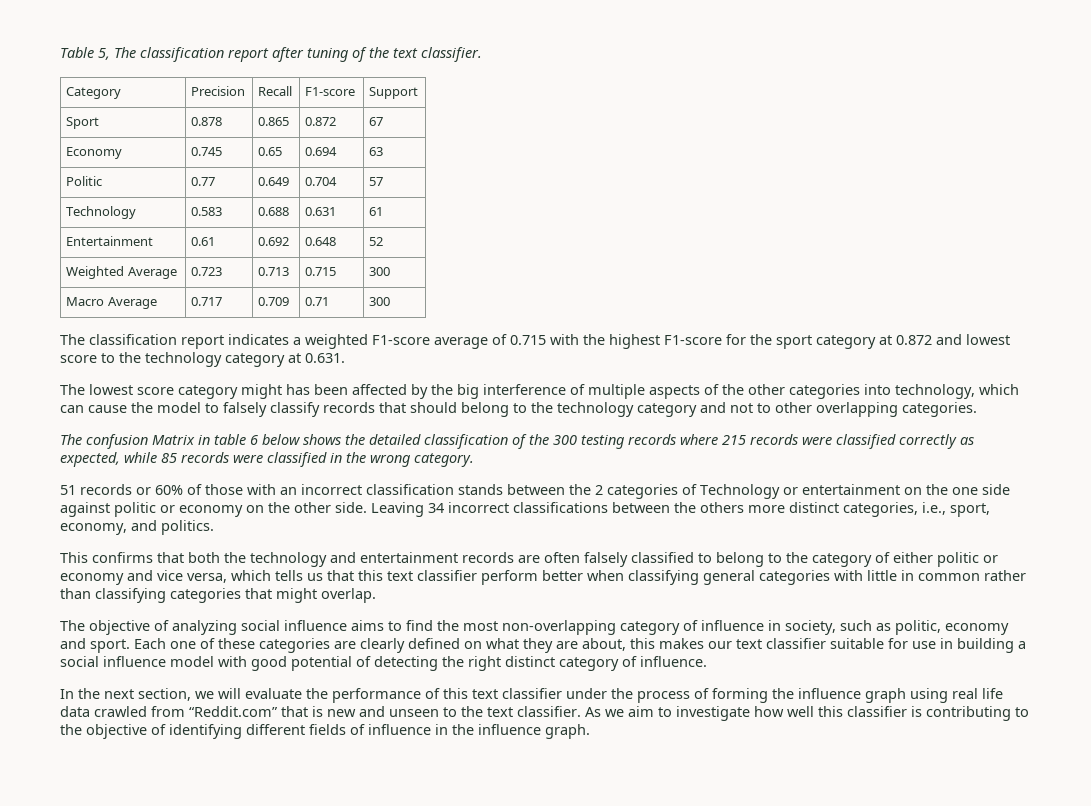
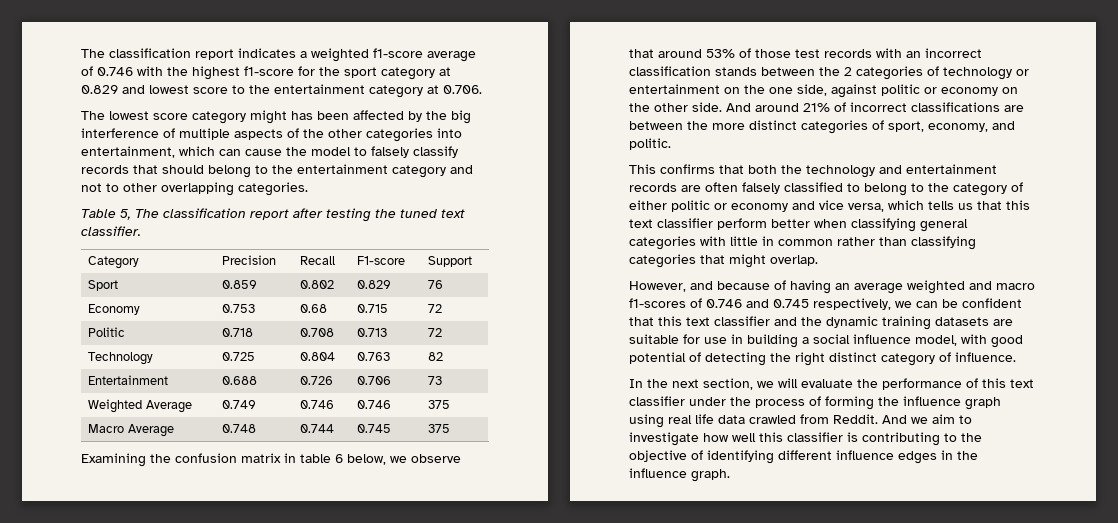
- Table 5, The classification report after tuning of the text classifier.
- Category | Precision | Recall | F1-score | Support
- Sport | 0.878 | 0.865 | 0.872 | 67
- Economy | 0.745 | 0.65 | 0.694 | 63
- Politic | 0.77 | 0.649 | 0.704 | 57
- Technology | 0.583 | 0.688 | 0.631 | 61
- Entertainment | 0.61 | 0.692 | 0.648 | 52
- Weighted Average | 0.723 | 0.713 | 0.715 | 300
- Macro Average | 0.717 | 0.709 | 0.71 | 300
- The classification report indicates a weighted F1-score average of 0.715 with the highest F1-score for the sport category at 0.872 and lowest score to the technology category at 0.631.
+ The classification report indicates a weighted f1-score average of 0.746 with the highest f1-score for the sport category at 0.829 and lowest score to the entertainment category at 0.706.
- The lowest score category might has been affected by the big interference of multiple aspects of the other categories into technology, which can cause the model to falsely classify records that should belong to the technology category and not to other overlapping categories.
+ The lowest score category might has been affected by the big interference of multiple aspects of the other categories into entertainment, which can cause the model to falsely classify records that should belong to the entertainment category and not to other overlapping categories.
- The confusion Matrix in table 6 below shows the detailed classification of the 300 testing records where 215 records were classified correctly as expected, while 85 records were classified in the wrong category.
- 51 records or 60% of those with an incorrect classification stands between the 2 categories of Technology or entertainment on the one side against politic or economy on the other side.
+ Table 5, The classification report after testing the tuned text classifier.
+ Category | Precision | Recall | F1-score | Support
+ Sport | 0.859 | 0.802 | 0.829 | 76
+ Economy | 0.753 | 0.68 | 0.715 | 72
+ Politic | 0.718 | 0.708 | 0.713 | 72
+ Technology | 0.725 | 0.804 | 0.763 | 82
+ Entertainment | 0.688 | 0.726 | 0.706 | 73
+ Weighted Average | 0.749 | 0.746 | 0.746 | 375
+ Macro Average | 0.748 | 0.744 | 0.745 | 375
+ Examining the confusion matrix in table 6 below, we observe that around 53% of those test records with an incorrect classification stands between the 2 categories of technology or entertainment on the one side, against politic or economy on the other side.
- Leaving 34 incorrect classifications between the others more distinct categories, i.e., sport, economy, and politics.
+ And around 21% of incorrect classifications are between the more distinct categories of sport, economy, and politic.
- The objective of analyzing social influence aims to find the most non-overlapping category of influence in society, such as politic, economy and sport. Each one of these categories are clearly defined on what they are about, this makes our text classifier suitable for use in building a social influence model with good potential of detecting the right distinct category of influence.
+ However, and because of having an average weighted and macro f1-scores of 0.746 and 0.745 respectively, we can be confident that this text classifier and the dynamic training datasets are suitable for use in building a social influence model, with good potential of detecting the right distinct category of influence.
- In the next section, we will evaluate the performance of this text classifier under the process of forming the influence graph using real life data crawled from “Reddit.com” that is new and unseen to the text classifier. As we aim to investigate how well this classifier is contributing to the objective of identifying different fields of influence in the influence graph.
+ In the next section, we will evaluate the performance of this text classifier under the process of forming the influence graph using real life data crawled from Reddit. And we aim to investigate how well this classifier is contributing to the objective of identifying different influence edges in the influence graph.

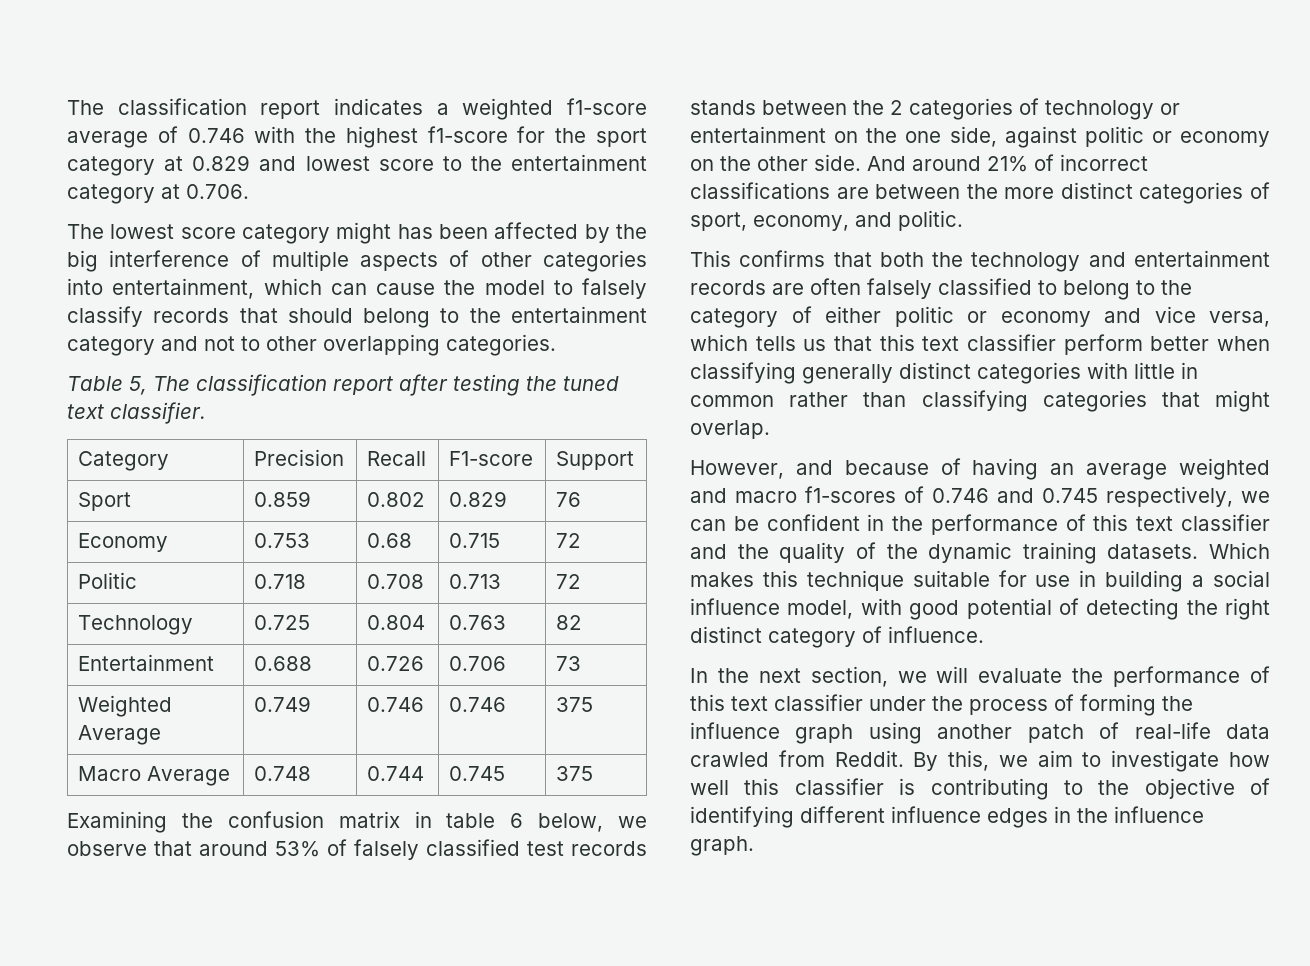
- The lowest score category might has been affected by the big interference of multiple aspects of the other categories into entertainment, which can cause the model to falsely classify records that should belong to the entertainment category and not to other overlapping categories.
+ The lowest score category might has been affected by the big interference of multiple aspects of other categories into entertainment, which can cause the model to falsely classify records that should belong to the entertainment category and not to other overlapping categories.
- Examining the confusion matrix in table 6 below, we observe that around 53% of those test records with an incorrect classification stands between the 2 categories of technology or entertainment on the one side, against politic or economy on the other side.
+ Examining the confusion matrix in table 6 below, we observe that around 53% of falsely classified test records stands between the 2 categories of technology or entertainment on the one side, against politic or economy on the other side.
- This confirms that both the technology and entertainment records are often falsely classified to belong to the category of either politic or economy and vice versa, which tells us that this text classifier perform better when classifying general categories with little in common rather than classifying categories that might overlap.
+ This confirms that both the technology and entertainment records are often falsely classified to belong to the category of either politic or economy and vice versa, which tells us that this text classifier perform better when classifying generally distinct categories with little in common rather than classifying categories that might overlap.
- However, and because of having an average weighted and macro f1-scores of 0.746 and 0.745 respectively, we can be confident that this text classifier and the dynamic training datasets are suitable for use in building a social influence model, with good potential of detecting the right distinct category of influence.
+ However, and because of having an average weighted and macro f1-scores of 0.746 and 0.745 respectively, we can be confident in the performance of this text classifier and the quality of the dynamic training datasets. Which makes this technique suitable for use in building a social influence model, with good potential of detecting the right distinct category of influence.
- In the next section, we will evaluate the performance of this text classifier under the process of forming the influence graph using real life data crawled from Reddit.
+ In the next section, we will evaluate the performance of this text classifier under the process of forming the influence graph using another patch of real-life data crawled from Reddit.
- And we aim to investigate how well this classifier is contributing to the objective of identifying different influence edges in the influence graph.
+ By this, we aim to investigate how well this classifier is contributing to the objective of identifying different influence edges in the influence graph.

